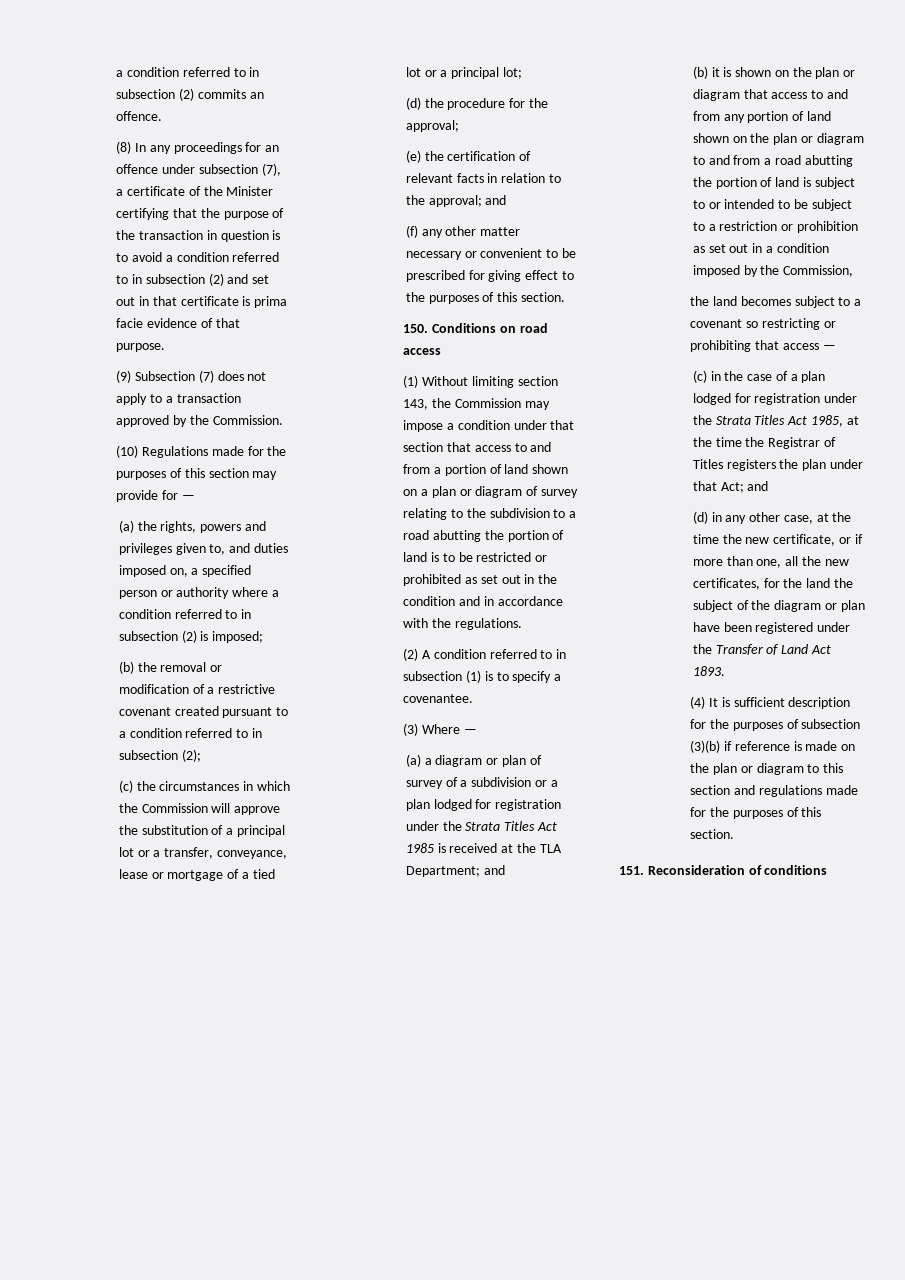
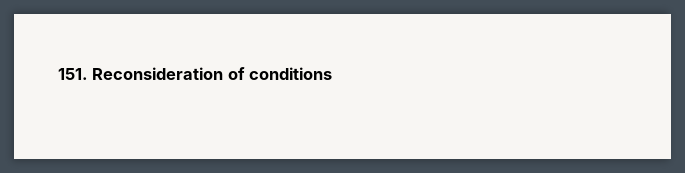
- a condition referred to in subsection (2) commits an offence.
- (8) In any proceedings for an offence under subsection (7), a certificate of the Minister certifying that the purpose of the transaction in question is to avoid a condition referred to in subsection (2) and set out in that certificate is prima facie evidence of that purpose.
- (9) Subsection (7) does not apply to a transaction approved by the Commission.
- (10) Regulations made for the purposes of this section may provide for —
- (a) the rights, powers and privileges given to, and duties imposed on, a specified person or authority where a condition referred to in subsection (2) is imposed;
- (b) the removal or modification of a restrictive covenant created pursuant to a condition referred to in subsection (2);
- (c) the circumstances in which the Commission will approve the substitution of a principal lot or a transfer, conveyance, lease or mortgage of a tied lot or a principal lot;
- (d) the procedure for the approval;
- (e) the certification of relevant facts in relation to the approval; and
- (f) any other matter necessary or convenient to be prescribed for giving effect to the purposes of this section.
- 150. Conditions on road access
- (1) Without limiting section 143, the Commission may impose a condition under that section that access to and from a portion of land shown on a plan or diagram of survey relating to the subdivision to a road abutting the portion of land is to be restricted or prohibited as set out in the condition and in accordance with the regulations.
- (2) A condition referred to in subsection (1) is to specify a covenantee.
- (3) Where —
- (a) a diagram or plan of survey of a subdivision or a plan lodged for registration under the Strata Titles Act 1985 is received at the TLA Department; and
- (b) it is shown on the plan or diagram that access to and from any portion of land shown on the plan or diagram to and from a road abutting the portion of land is subject to or intended to be subject to a restriction or prohibition as set out in a condition imposed by the Commission,
- the land becomes subject to a covenant so restricting or prohibiting that access —
- (c) in the case of a plan lodged for registration under the Strata Titles Act 1985, at the time the Registrar of Titles registers the plan under that Act; and
- (d) in any other case, at the time the new certificate, or if more than one, all the new certificates, for the land the subject of the diagram or plan have been registered under the Transfer of Land Act 1893.
- (4) It is sufficient description for the purposes of subsection (3)(b) if reference is made on the plan or diagram to this section and regulations made for the purposes of this section.

